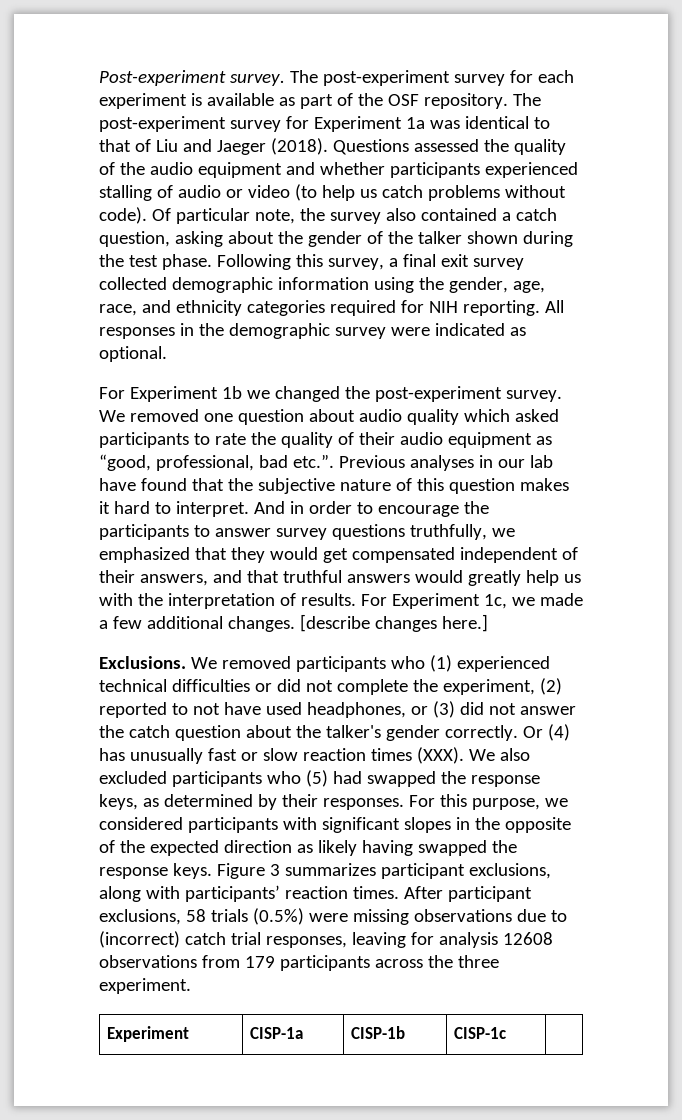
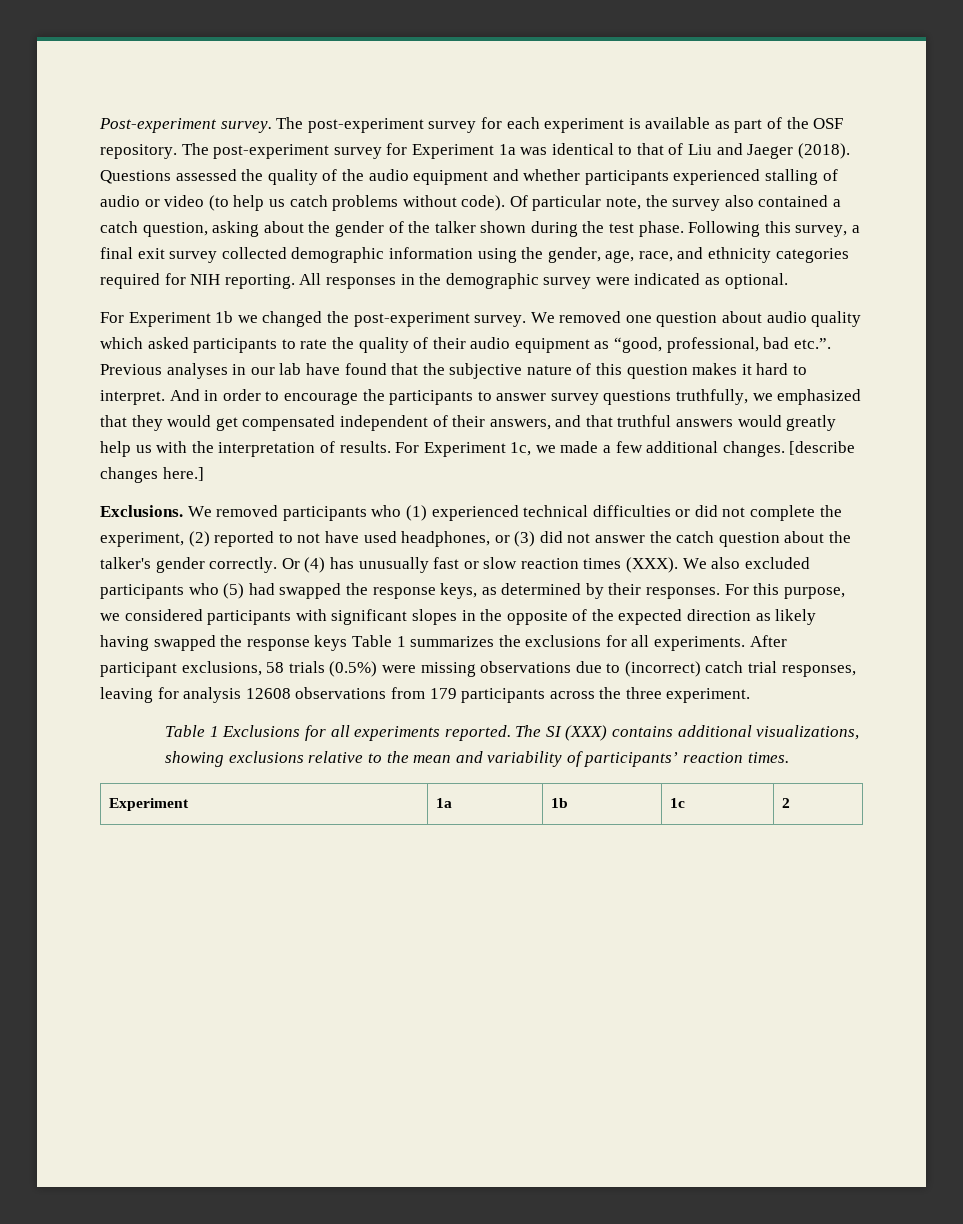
- For this purpose, we considered participants with significant slopes in the opposite of the expected direction as likely having swapped the response keys. Figure 3 summarizes participant exclusions, along with participants’ reaction times.
+ For this purpose, we considered participants with significant slopes in the opposite of the expected direction as likely having swapped the response keys Table 1 summarizes the exclusions for all experiments.
- Experiment | CISP-1a | CISP-1b | CISP-1c |
+ Table 1 Exclusions for all experiments reported. The SI (XXX) contains additional visualizations, showing exclusions relative to the mean and variability of participants’ reaction times.
+ Experiment | 1a | 1b | 1c | 2

